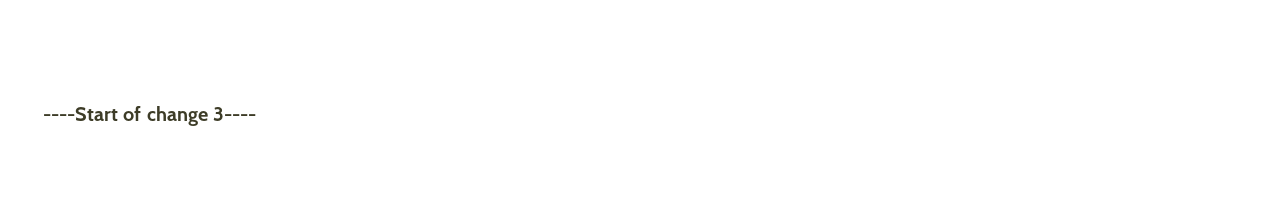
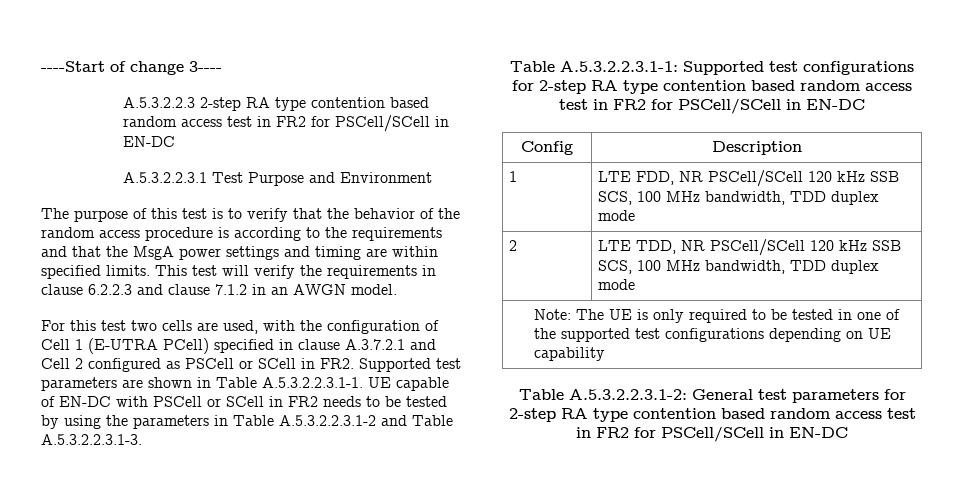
+ A.5.3.2.2.3 2-step RA type contention based random access test in FR2 for PSCell/SCell in EN-DC
+ A.5.3.2.2.3.1 Test Purpose and Environment
+ The purpose of this test is to verify that the behavior of the random access procedure is according to the requirements and that the MsgA power settings and timing are within specified limits. This test will verify the requirements in clause 6.2.2.3 and clause 7.1.2 in an AWGN model.
+ For this test two cells are used, with the configuration of Cell 1 (E-UTRA PCell) specified in clause A.3.7.2.1 and Cell 2 configured as PSCell or SCell in FR2. Supported test parameters are shown in Table A.5.3.2.2.3.1-1. UE capable of EN-DC with PSCell or SCell in FR2 needs to be tested by using the parameters in Table A.5.3.2.2.3.1-2 and Table A.5.3.2.2.3.1-3.
+ Table A.5.3.2.2.3.1-1: Supported test configurations for 2-step RA type contention based random access test in FR2 for PSCell/SCell in EN-DC
+ Config | Description
+ 1 | LTE FDD, NR PSCell/SCell 120 kHz SSB SCS, 100 MHz bandwidth, TDD duplex mode
+ 2 | LTE TDD, NR PSCell/SCell 120 kHz SSB SCS, 100 MHz bandwidth, TDD duplex mode
+ Note: The UE is only required to be tested in one of the supported test configurations depending on UE capability
+ Table A.5.3.2.2.3.1-2: General test parameters for 2-step RA type contention based random access test in FR2 for PSCell/SCell in EN-DC

